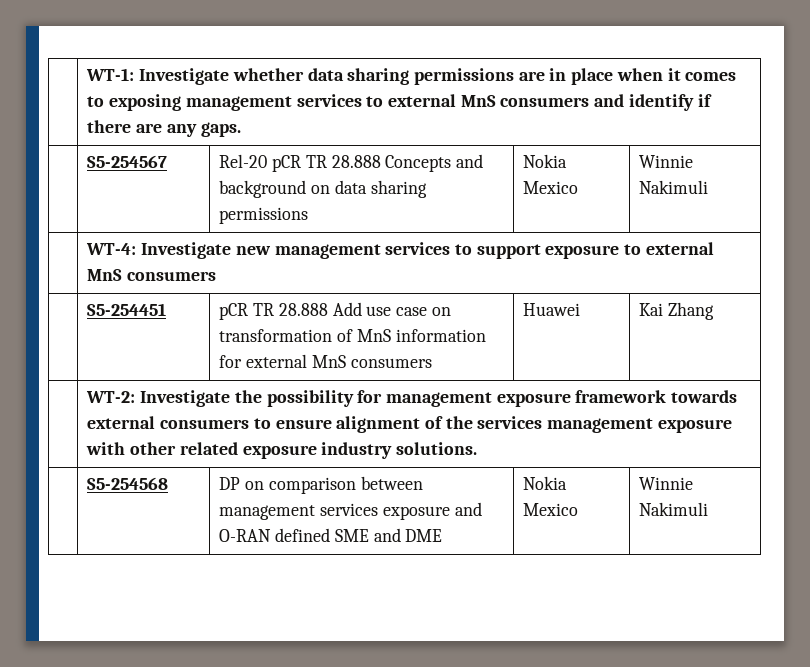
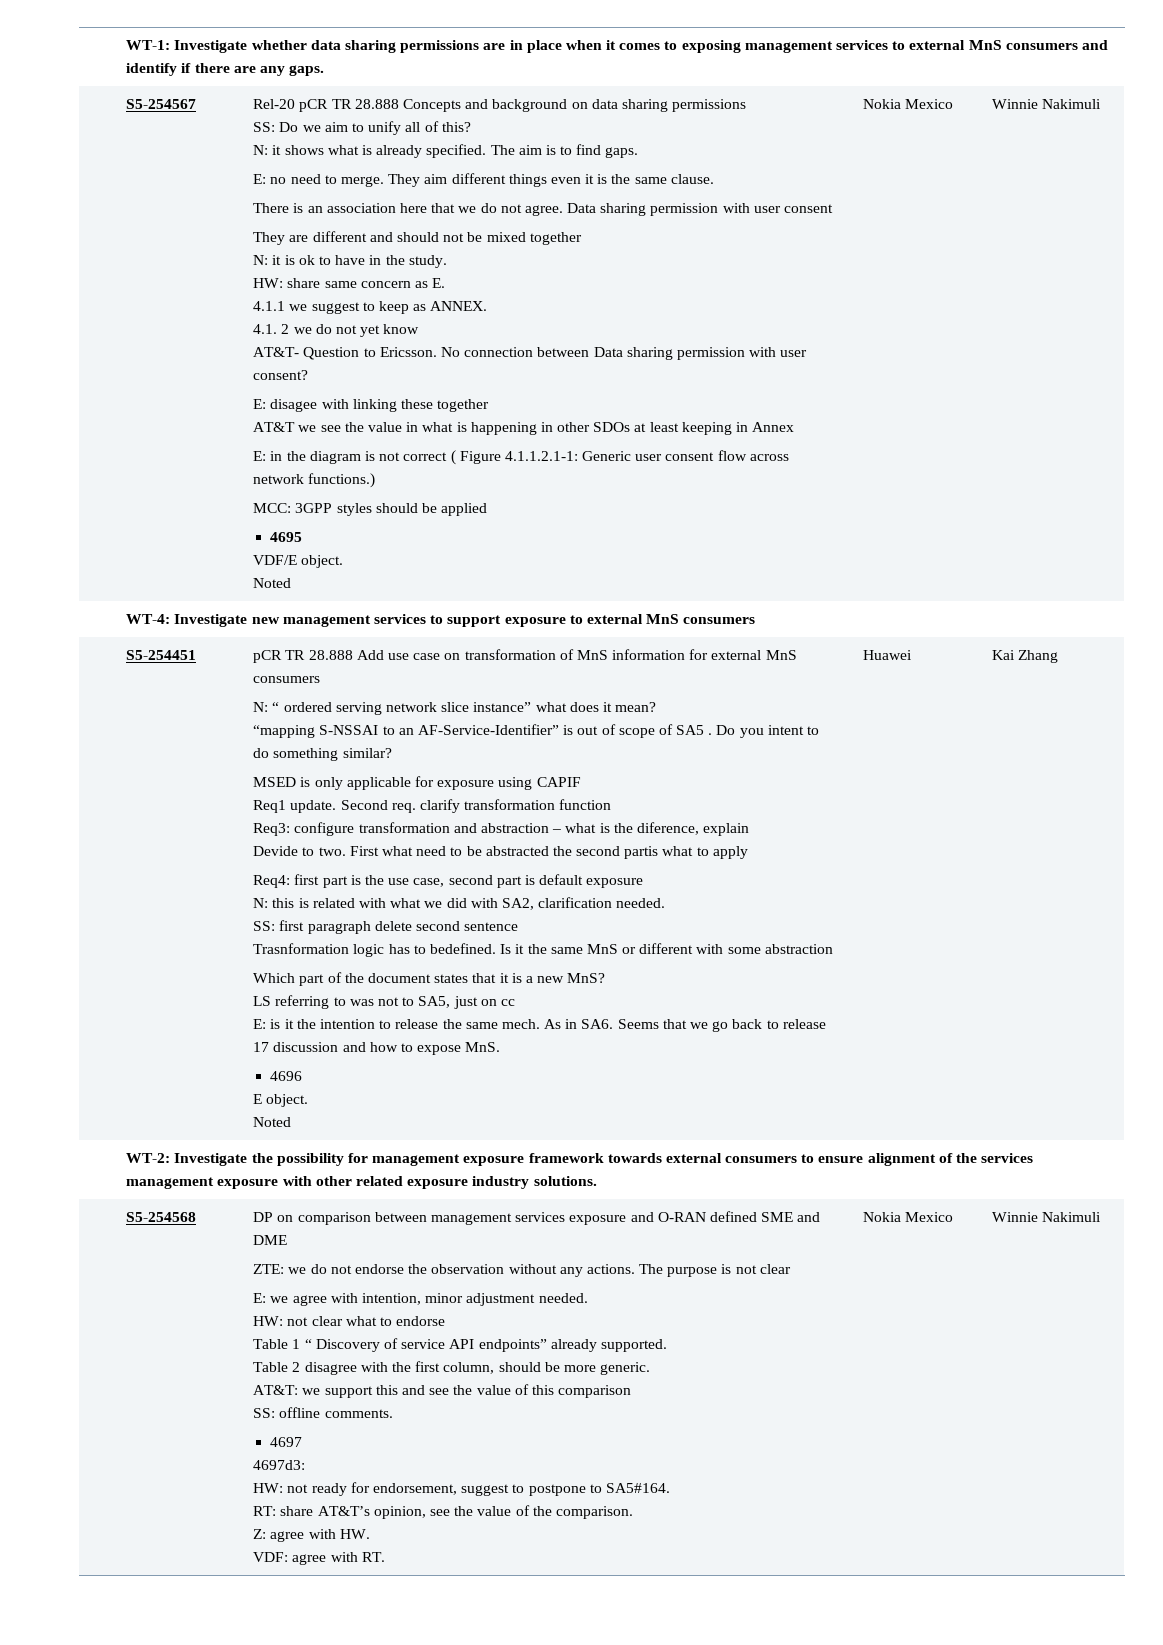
+ SS: Do we aim to unify all of this?
+ N: it shows what is already specified. The aim is to find gaps.
+ E: no need to merge. They aim different things even it is the same clause.
+ There is an association here that we do not agree. Data sharing permission with user consent
+ They are different and should not be mixed together
+ N: it is ok to have in the study.
+ HW: share same concern as E.
+ 4.1.1 we suggest to keep as ANNEX.
+ 4.1. 2 we do not yet know
+ AT&T- Question to Ericsson. No connection between Data sharing permission with user consent?
+ E: disagee with linking these together
+ AT&T we see the value in what is happening in other SDOs at least keeping in Annex
+ E: in the diagram is not correct ( Figure 4.1.1.2.1-1: Generic user consent flow across network functions.)
+ MCC: 3GPP styles should be applied
+ 4695
+ VDF/E object.
+ Noted
+ N: “ ordered serving network slice instance” what does it mean?
+ “mapping S-NSSAI to an AF-Service-Identifier” is out of scope of SA5 . Do you intent to do something similar?
+ MSED is only applicable for exposure using CAPIF
+ Req1 update. Second req. clarify transformation function
+ Req3: configure transformation and abstraction – what is the diference, explain
+ Devide to two. First what need to be abstracted the second partis what to apply
+ Req4: first part is the use case, second part is default exposure
+ N: this is related with what we did with SA2, clarification needed.
+ SS: first paragraph delete second sentence
+ Trasnformation logic has to bedefined. Is it the same MnS or different with some abstraction
+ Which part of the document states that it is a new MnS?
+ LS referring to was not to SA5, just on cc
+ E: is it the intention to release the same mech. As in SA6. Seems that we go back to release 17 discussion and how to expose MnS.
+ 4696
+ E object.
+ Noted
+ ZTE: we do not endorse the observation without any actions. The purpose is not clear
+ E: we agree with intention, minor adjustment needed.
+ HW: not clear what to endorse
+ Table 1 “ Discovery of service API endpoints” already supported.
+ Table 2 disagree with the first column, should be more generic.
+ AT&T: we support this and see the value of this comparison
+ SS: offline comments.
+ 4697
+ 4697d3:
+ HW: not ready for endorsement, suggest to postpone to SA5#164.
+ RT: share AT&T’s opinion, see the value of the comparison.
+ Z: agree with HW.
+ VDF: agree with RT.

